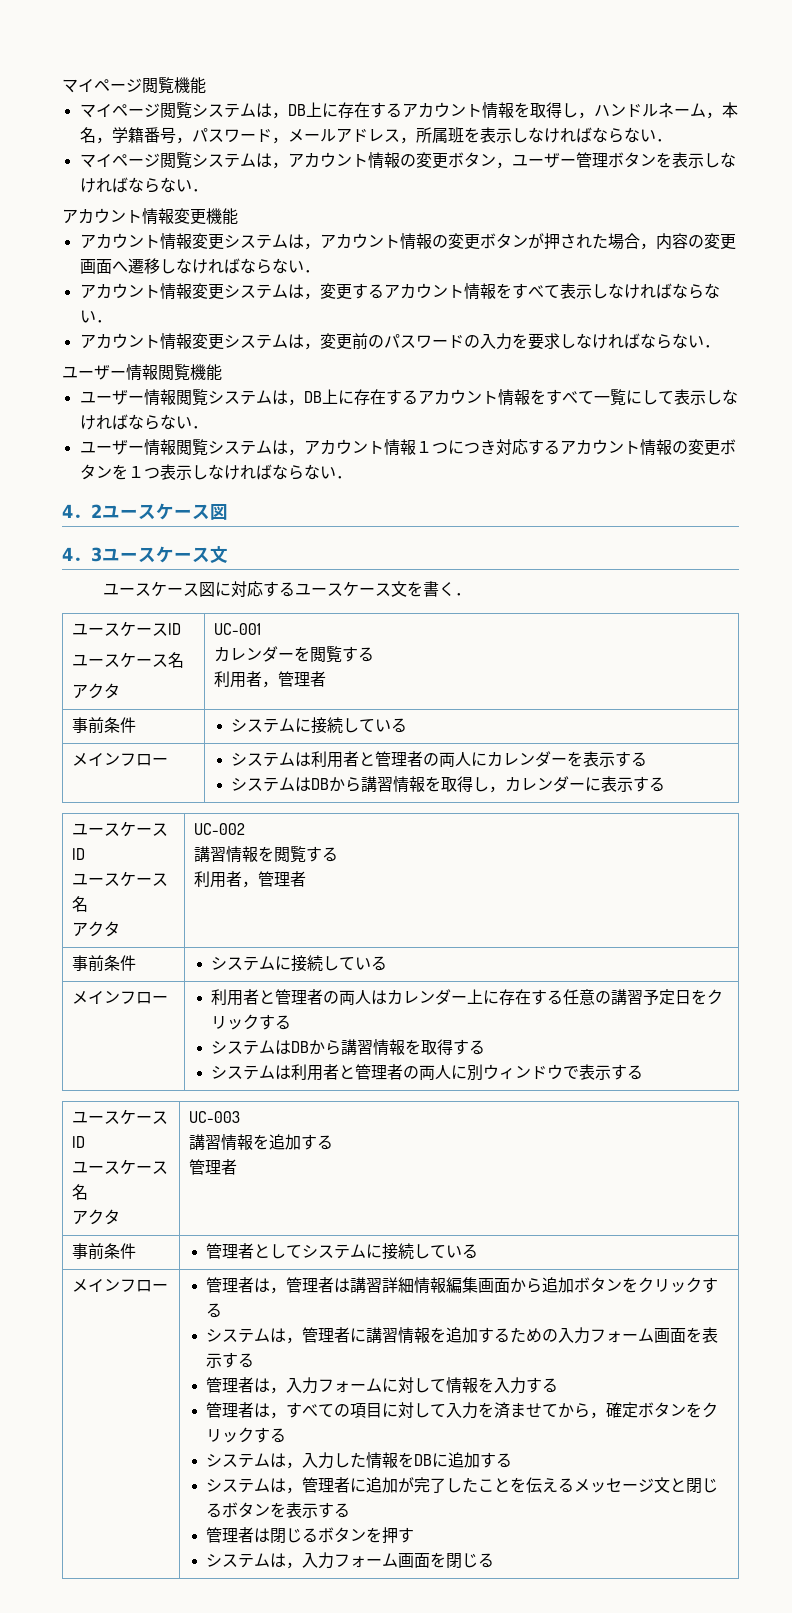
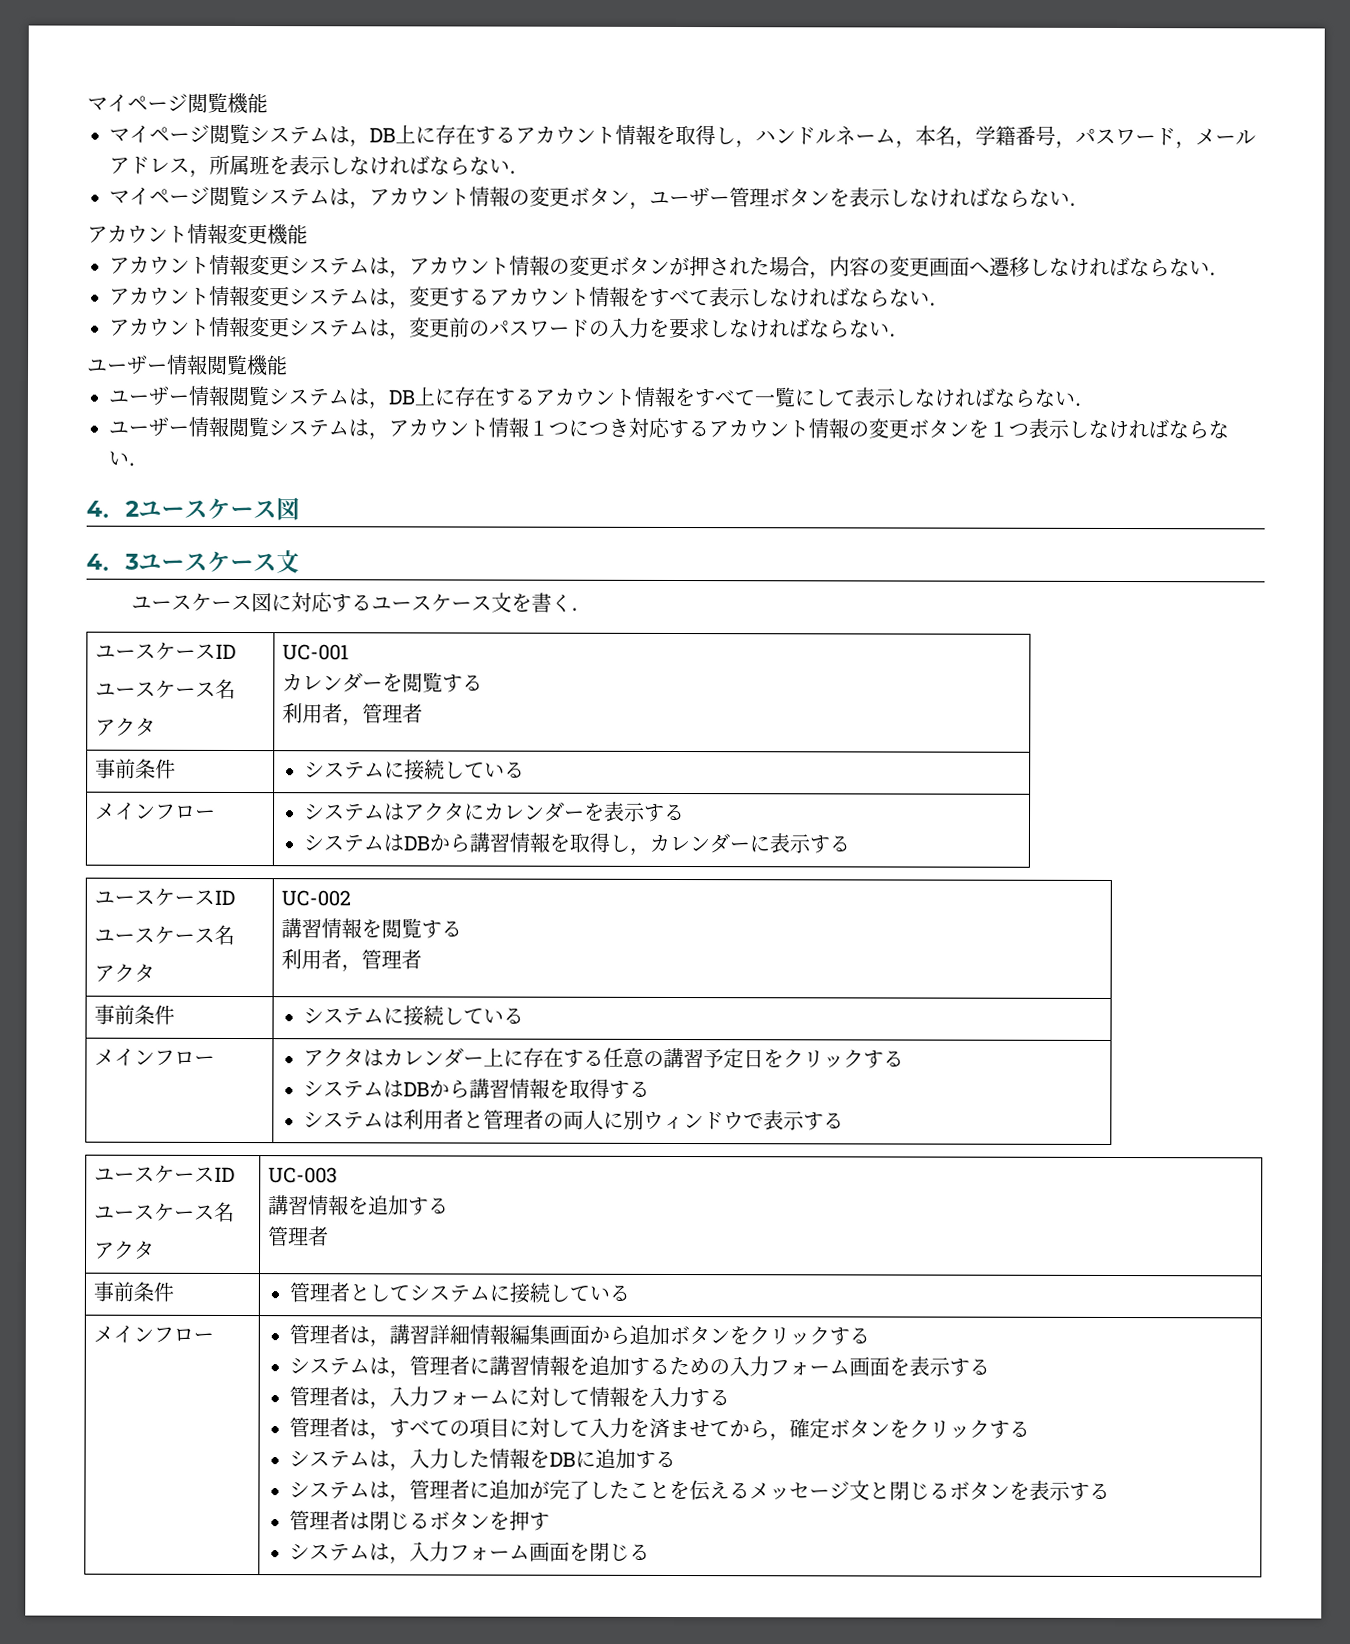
- メインフロー | システムは利用者と管理者の両人にカレンダーを表示する
+ メインフロー | システムはアクタにカレンダーを表示する
- 利用者と管理者の両人はカレンダー上に存在する任意の講習予定日をクリックする
+ アクタはカレンダー上に存在する任意の講習予定日をクリックする
- 管理者は，管理者は講習詳細情報編集画面から追加ボタンをクリックする
+ 管理者は，講習詳細情報編集画面から追加ボタンをクリックする

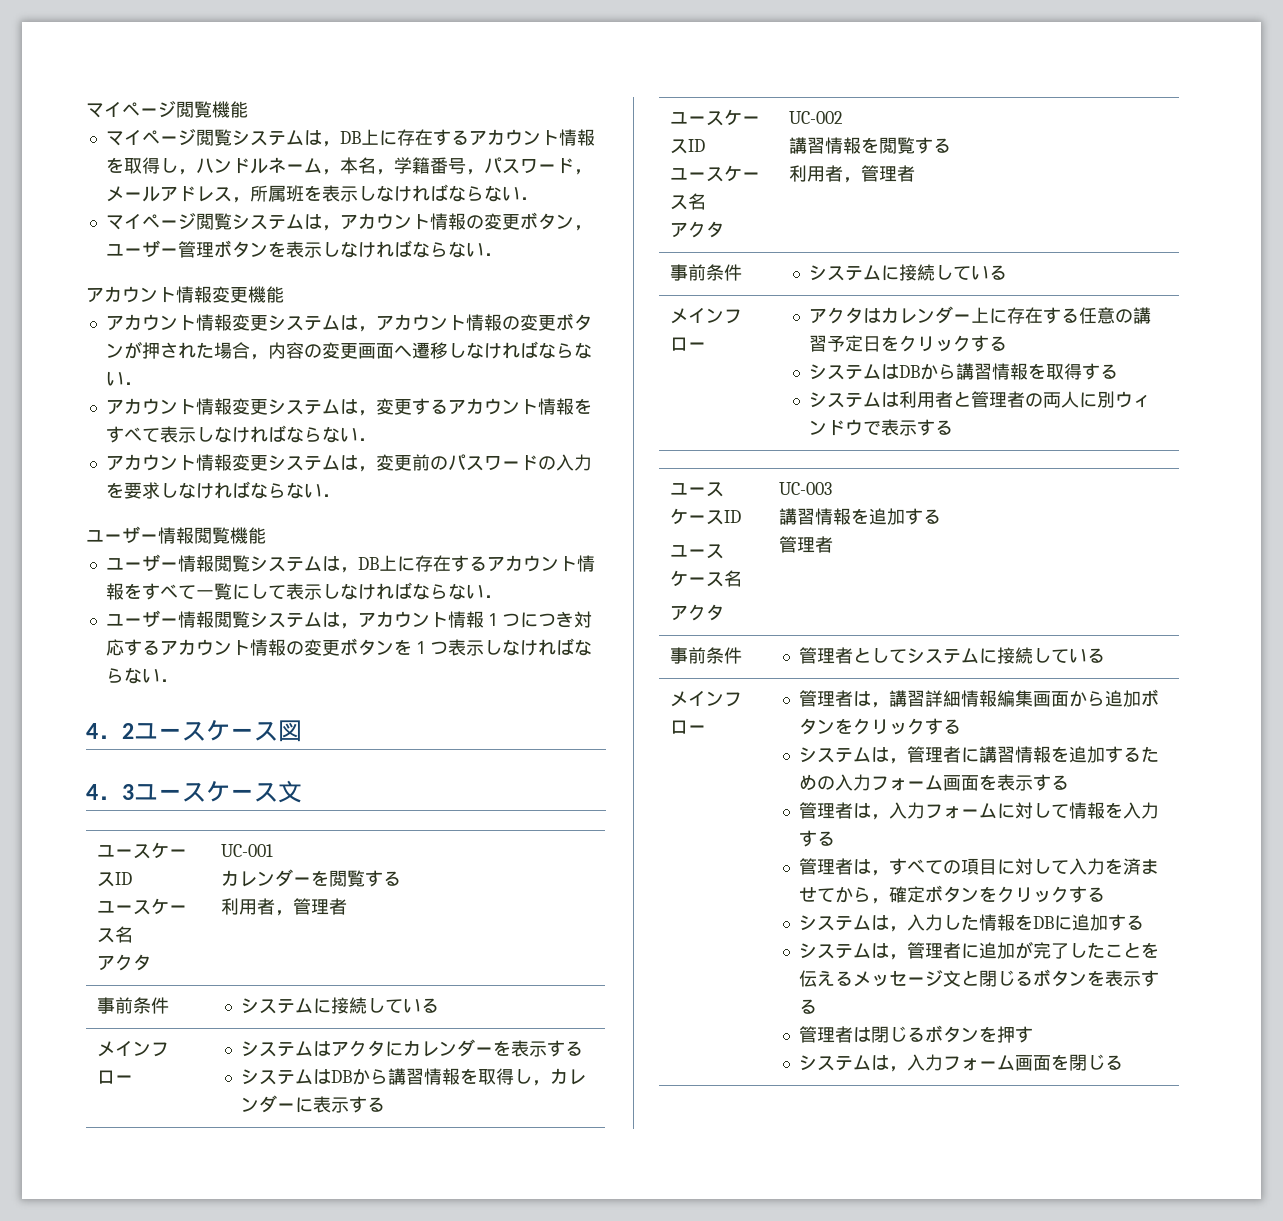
- ユースケース図に対応するユースケース文を書く．

